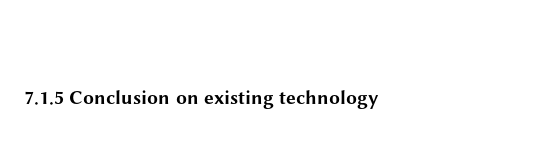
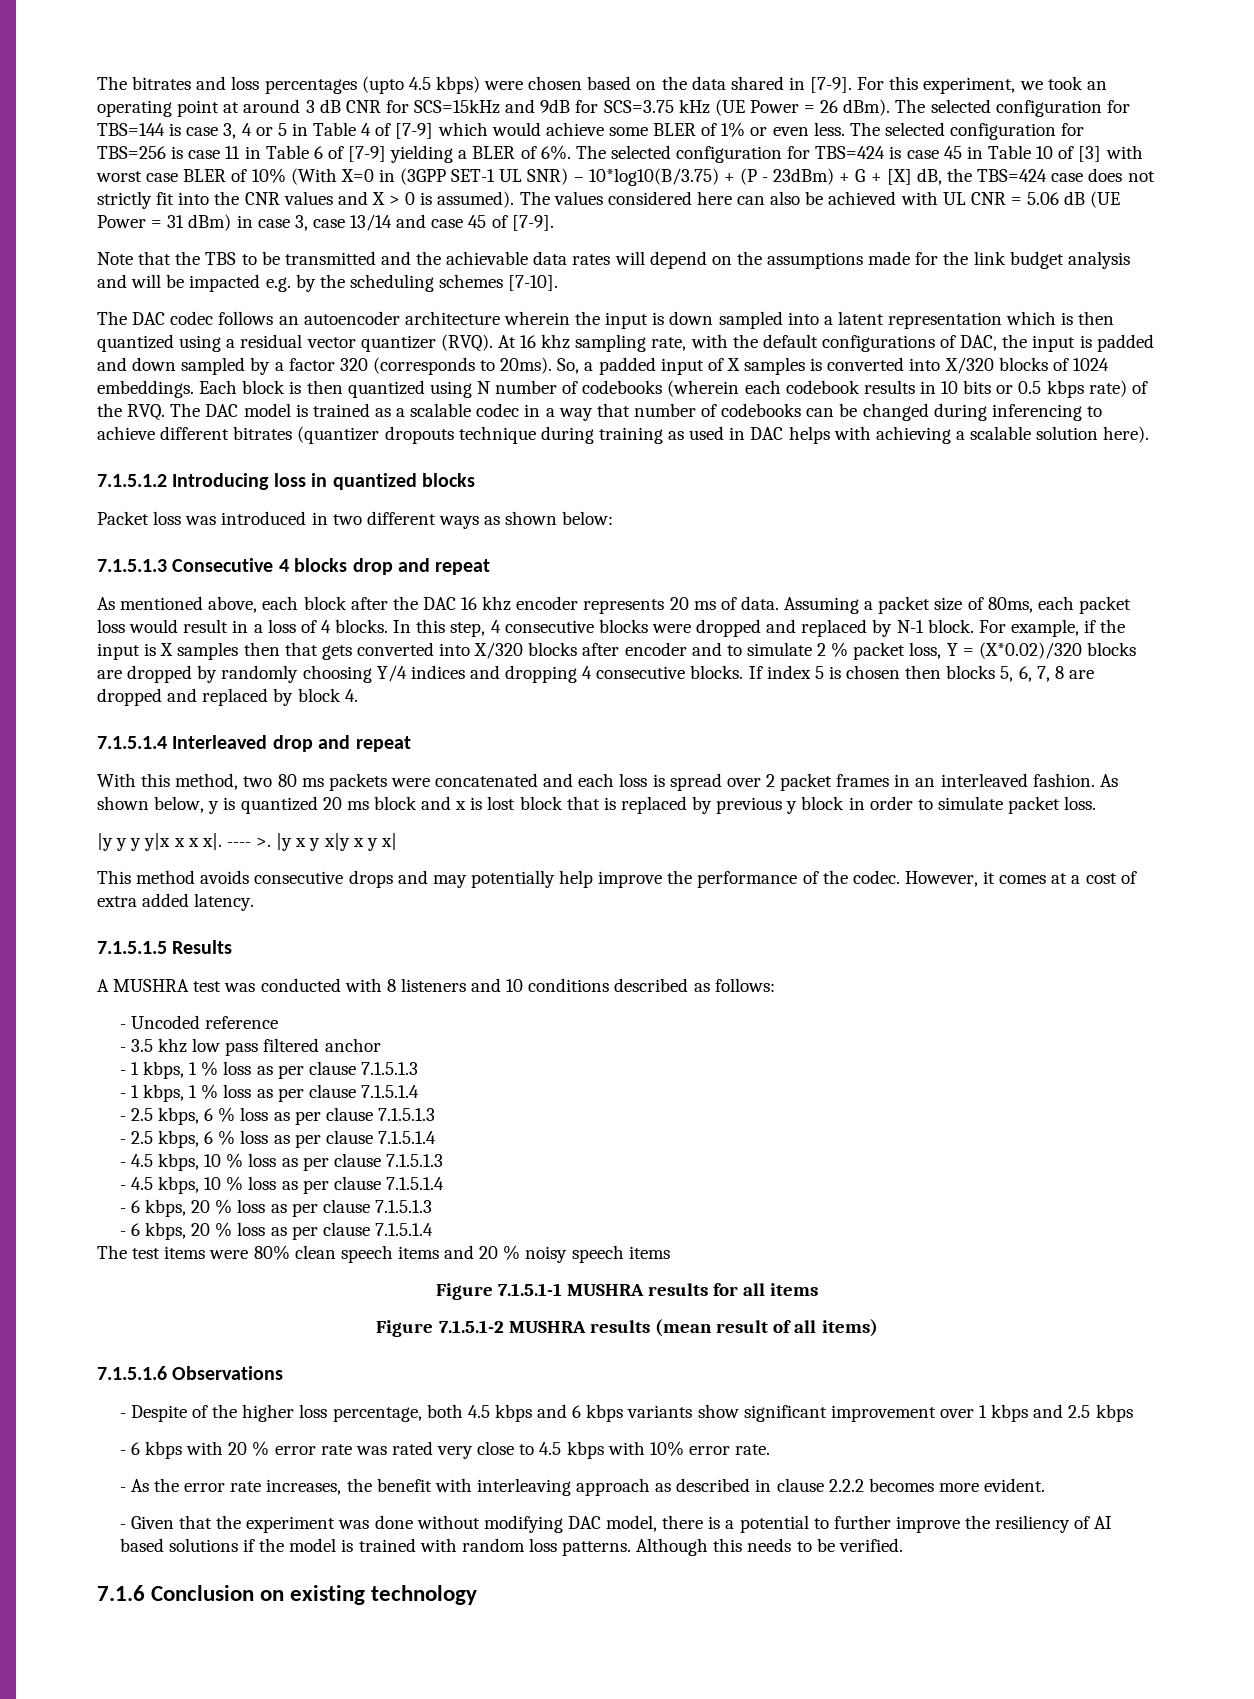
- 7.1.5 Conclusion on existing technology
+ The bitrates and loss percentages (upto 4.5 kbps) were chosen based on the data shared in [7-9]. For this experiment, we took an operating point at around 3 dB CNR for SCS=15kHz and 9dB for SCS=3.75 kHz (UE Power = 26 dBm). The selected configuration for TBS=144 is case 3, 4 or 5 in Table 4 of [7-9] which would achieve some BLER of 1% or even less. The selected configuration for TBS=256 is case 11 in Table 6 of [7-9] yielding a BLER of 6%. The selected configuration for TBS=424 is case 45 in Table 10 of [3] with worst case BLER of 10% (With X=0 in (3GPP SET-1 UL SNR) – 10*log10(B/3.75) + (P - 23dBm) + G + [X] dB, the TBS=424 case does not strictly fit into the CNR values and X > 0 is assumed). The values considered here can also be achieved with UL CNR = 5.06 dB (UE Power = 31 dBm) in case 3, case 13/14 and case 45 of [7-9].
+ Note that the TBS to be transmitted and the achievable data rates will depend on the assumptions made for the link budget analysis and will be impacted e.g. by the scheduling schemes [7-10].
+ The DAC codec follows an autoencoder architecture wherein the input is down sampled into a latent representation which is then quantized using a residual vector quantizer (RVQ). At 16 khz sampling rate, with the default configurations of DAC, the input is padded and down sampled by a factor 320 (corresponds to 20ms). So, a padded input of X samples is converted into X/320 blocks of 1024 embeddings. Each block is then quantized using N number of codebooks (wherein each codebook results in 10 bits or 0.5 kbps rate) of the RVQ. The DAC model is trained as a scalable codec in a way that number of codebooks can be changed during inferencing to achieve different bitrates (quantizer dropouts technique during training as used in DAC helps with achieving a scalable solution here).
+ 7.1.5.1.2 Introducing loss in quantized blocks
+ Packet loss was introduced in two different ways as shown below:
+ 7.1.5.1.3 Consecutive 4 blocks drop and repeat
+ As mentioned above, each block after the DAC 16 khz encoder represents 20 ms of data. Assuming a packet size of 80ms, each packet loss would result in a loss of 4 blocks. In this step, 4 consecutive blocks were dropped and replaced by N-1 block. For example, if the input is X samples then that gets converted into X/320 blocks after encoder and to simulate 2 % packet loss, Y = (X*0.02)/320 blocks are dropped by randomly choosing Y/4 indices and dropping 4 consecutive blocks. If index 5 is chosen then blocks 5, 6, 7, 8 are dropped and replaced by block 4.
+ 7.1.5.1.4 Interleaved drop and repeat
+ With this method, two 80 ms packets were concatenated and each loss is spread over 2 packet frames in an interleaved fashion. As shown below, y is quantized 20 ms block and x is lost block that is replaced by previous y block in order to simulate packet loss.
+ |y y y y|x x x x|. ---- >. |y x y x|y x y x|
+ This method avoids consecutive drops and may potentially help improve the performance of the codec. However, it comes at a cost of extra added latency.
+ 7.1.5.1.5 Results
+ A MUSHRA test was conducted with 8 listeners and 10 conditions described as follows:
+ - Uncoded reference
+ - 3.5 khz low pass filtered anchor
+ - 1 kbps, 1 % loss as per clause 7.1.5.1.3
+ - 1 kbps, 1 % loss as per clause 7.1.5.1.4
+ - 2.5 kbps, 6 % loss as per clause 7.1.5.1.3
+ - 2.5 kbps, 6 % loss as per clause 7.1.5.1.4
+ - 4.5 kbps, 10 % loss as per clause 7.1.5.1.3
+ - 4.5 kbps, 10 % loss as per clause 7.1.5.1.4
+ - 6 kbps, 20 % loss as per clause 7.1.5.1.3
+ - 6 kbps, 20 % loss as per clause 7.1.5.1.4
+ The test items were 80% clean speech items and 20 % noisy speech items
+ Figure 7.1.5.1-1 MUSHRA results for all items
+ Figure 7.1.5.1-2 MUSHRA results (mean result of all items)
+ 7.1.5.1.6 Observations
+ - Despite of the higher loss percentage, both 4.5 kbps and 6 kbps variants show significant improvement over 1 kbps and 2.5 kbps
+ - 6 kbps with 20 % error rate was rated very close to 4.5 kbps with 10% error rate.
+ - As the error rate increases, the benefit with interleaving approach as described in clause 2.2.2 becomes more evident.
+ - Given that the experiment was done without modifying DAC model, there is a potential to further improve the resiliency of AI based solutions if the model is trained with random loss patterns. Although this needs to be verified.
+ 7.1.6 Conclusion on existing technology

